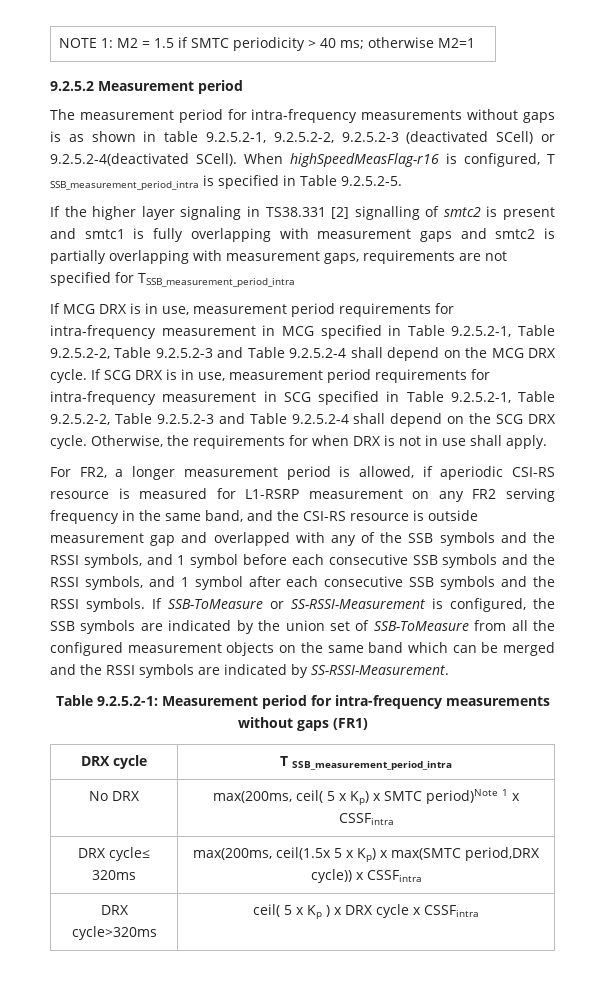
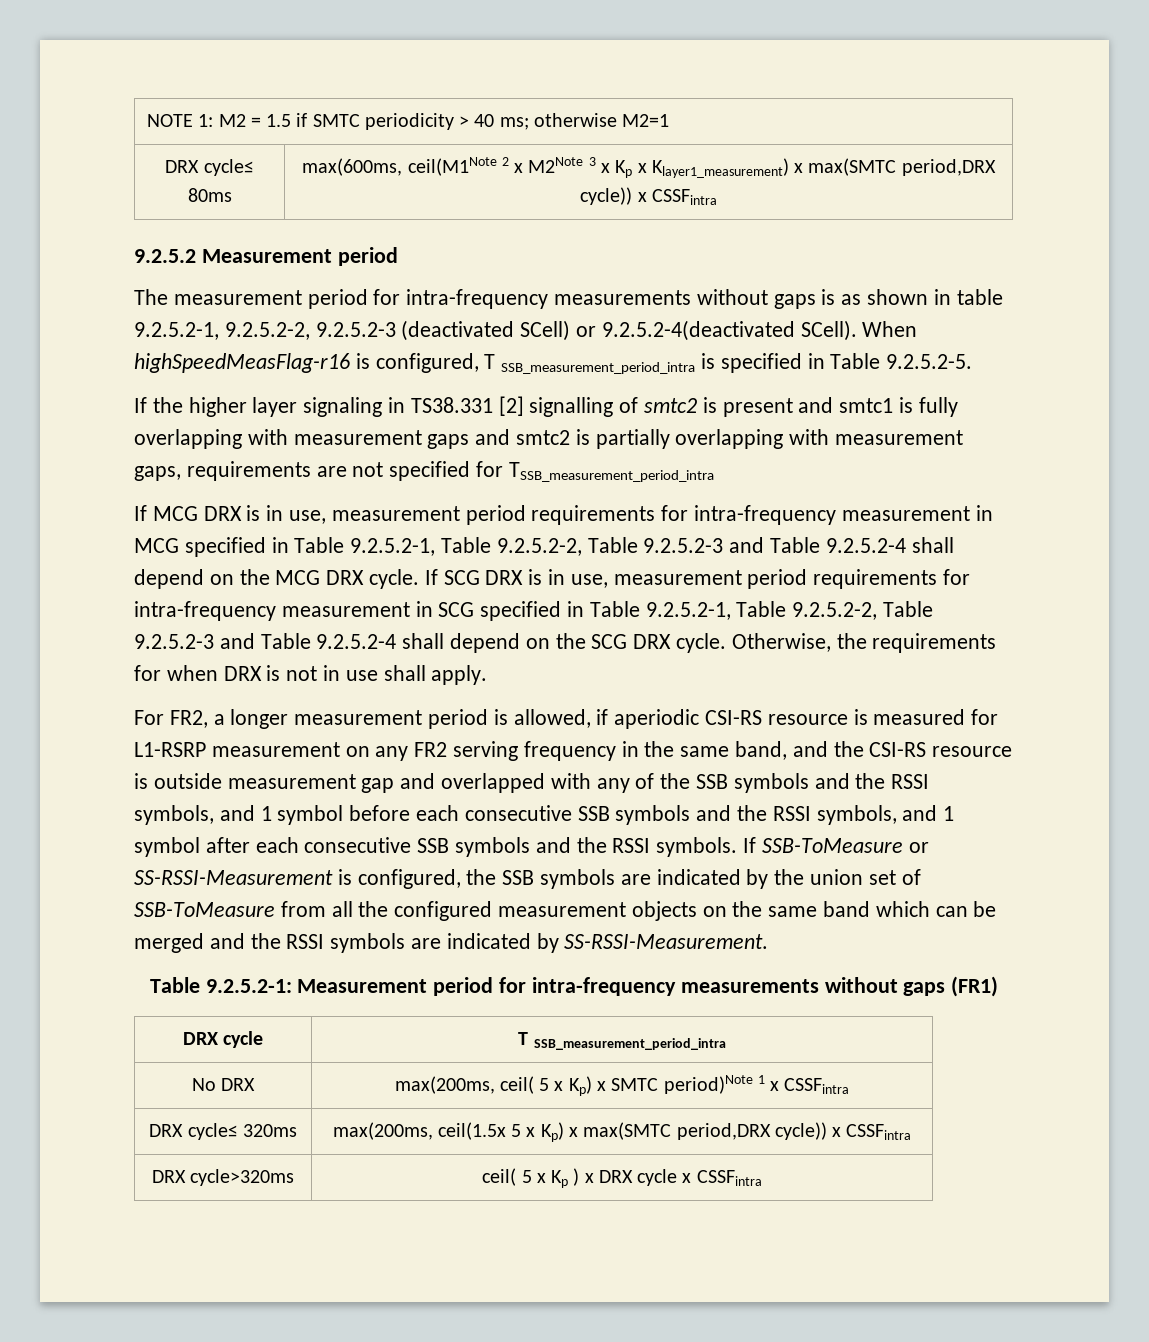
+ DRX cycle≤ 80ms | max(600ms, ceil(M1Note 2 x M2Note 3 x Kp x Klayer1_measurement) x max(SMTC period,DRX cycle)) x CSSFintra

